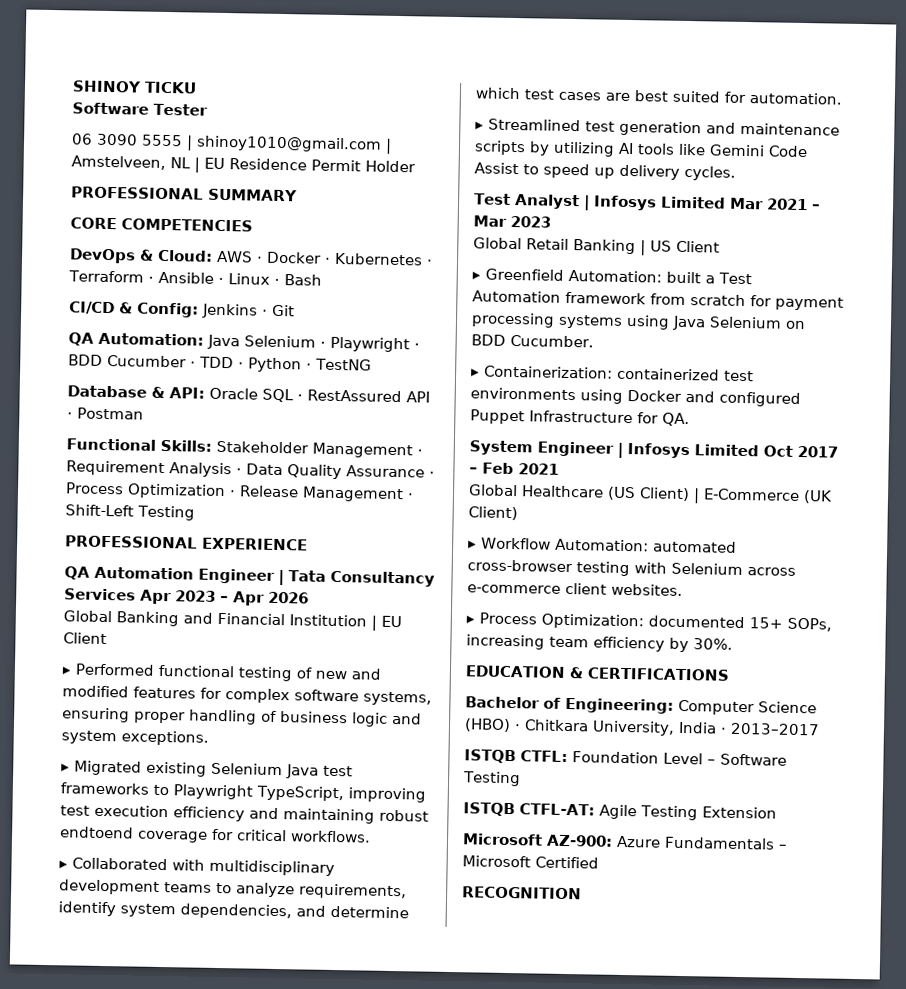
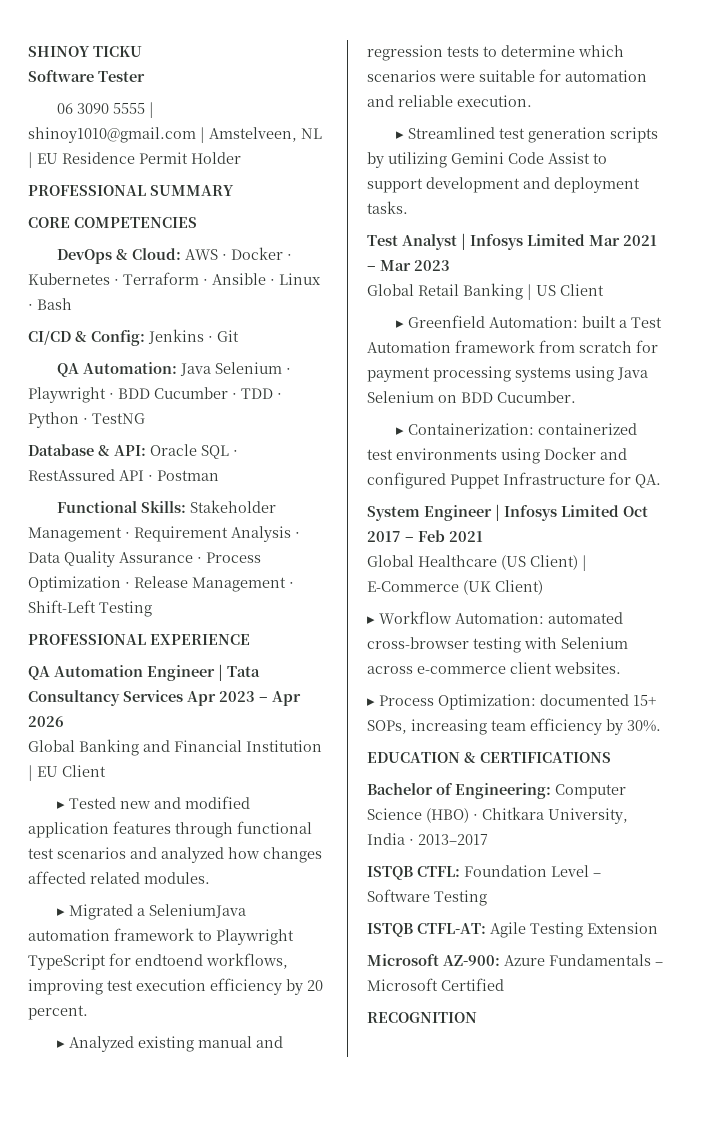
- ▸ Performed functional testing of new and modified features for complex software systems, ensuring proper handling of business logic and system exceptions.
- ▸ Migrated existing Selenium Java test frameworks to Playwright TypeScript, improving test execution efficiency and maintaining robust endtoend coverage for critical workflows.
- ▸ Collaborated with multidisciplinary development teams to analyze requirements, identify system dependencies, and determine which test cases are best suited for automation.
+ ▸ Tested new and modified application features through functional test scenarios and analyzed how changes affected related modules.
+ ▸ Migrated a SeleniumJava automation framework to Playwright TypeScript for endtoend workflows, improving test execution efficiency by 20 percent.
+ ▸ Analyzed existing manual and regression tests to determine which scenarios were suitable for automation and reliable execution.
- ▸ Streamlined test generation and maintenance scripts by utilizing AI tools like Gemini Code Assist to speed up delivery cycles.
+ ▸ Streamlined test generation scripts by utilizing Gemini Code Assist to support development and deployment tasks.

